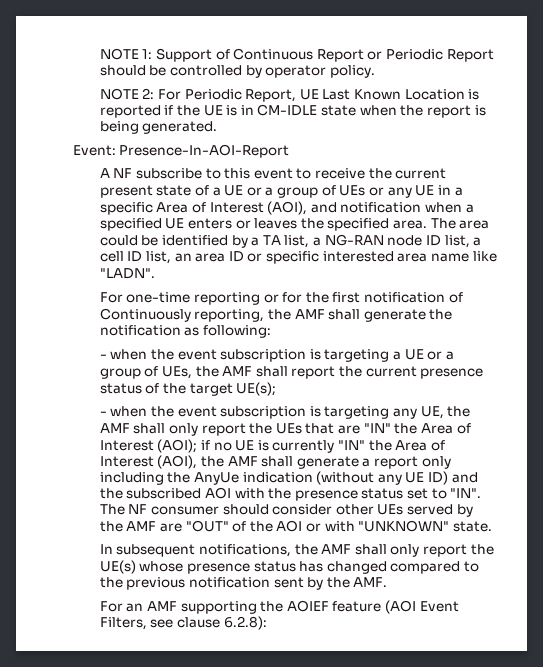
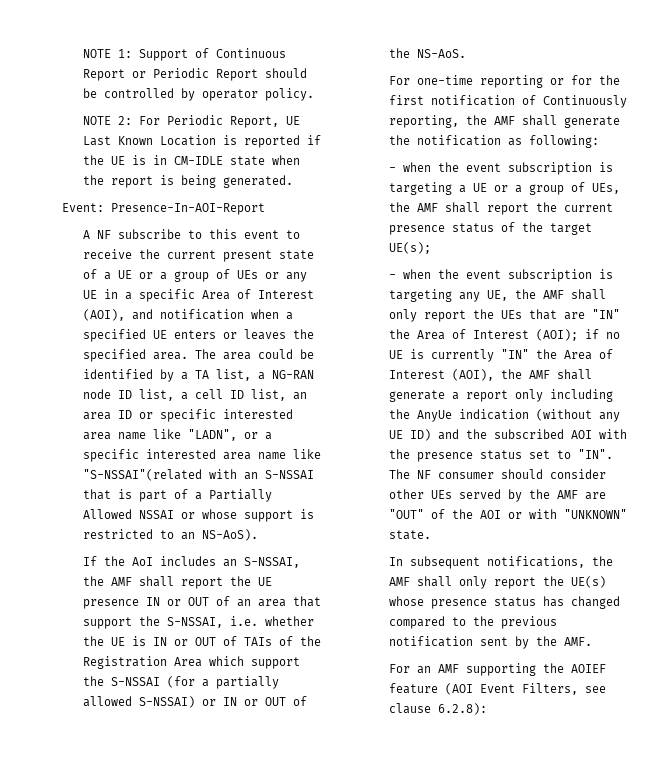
- The area could be identified by a TA list, a NG-RAN node ID list, a cell ID list, an area ID or specific interested area name like "LADN".
+ The area could be identified by a TA list, a NG-RAN node ID list, a cell ID list, an area ID or specific interested area name like "LADN", or a specific interested area name like "S-NSSAI"(related with an S-NSSAI that is part of a Partially Allowed NSSAI or whose support is restricted to an NS-AoS).
+ If the AoI includes an S-NSSAI, the AMF shall report the UE presence IN or OUT of an area that support the S-NSSAI, i.e. whether the UE is IN or OUT of TAIs of the Registration Area which support the S-NSSAI (for a partially allowed S-NSSAI) or IN or OUT of the NS-AoS.

